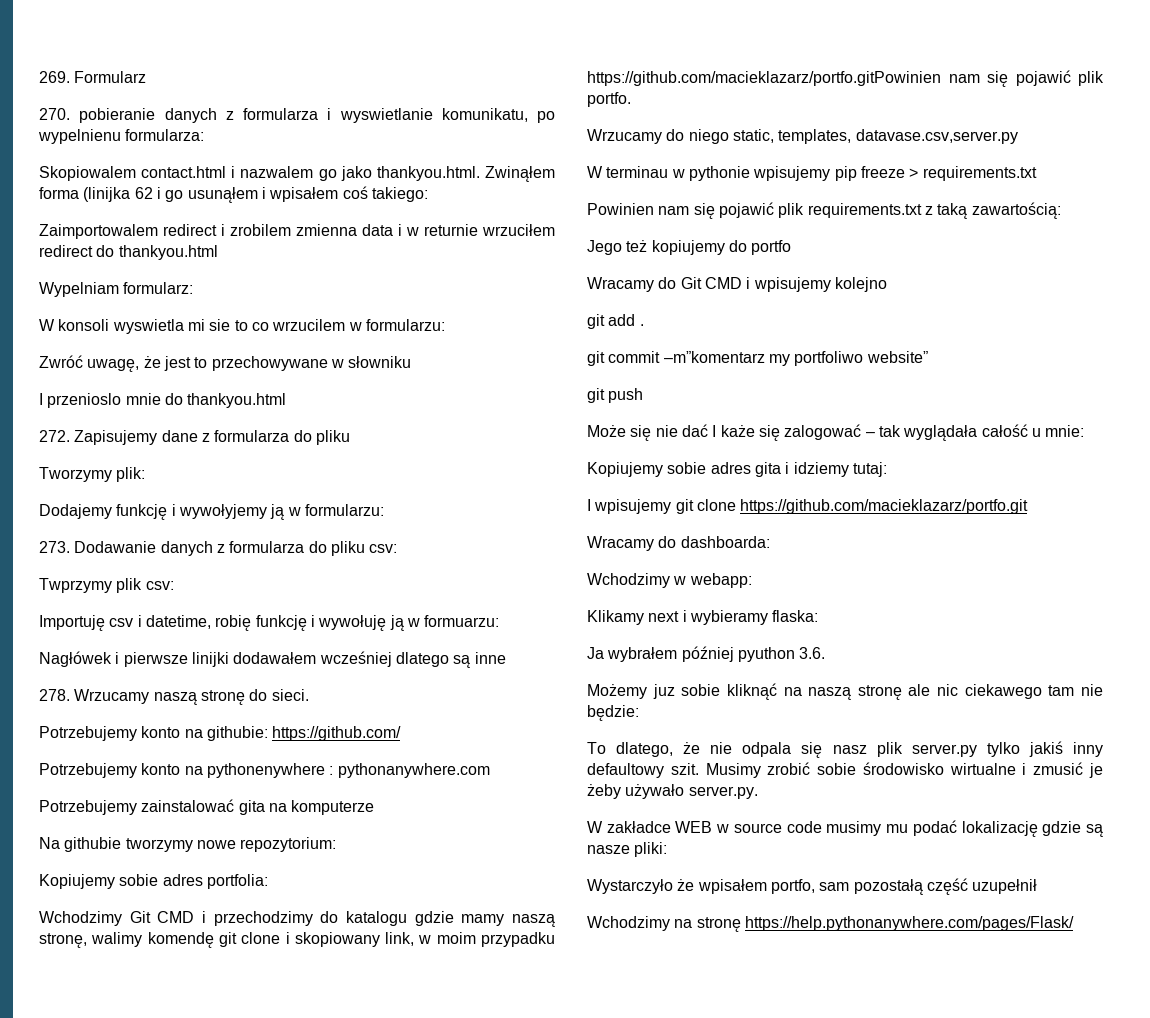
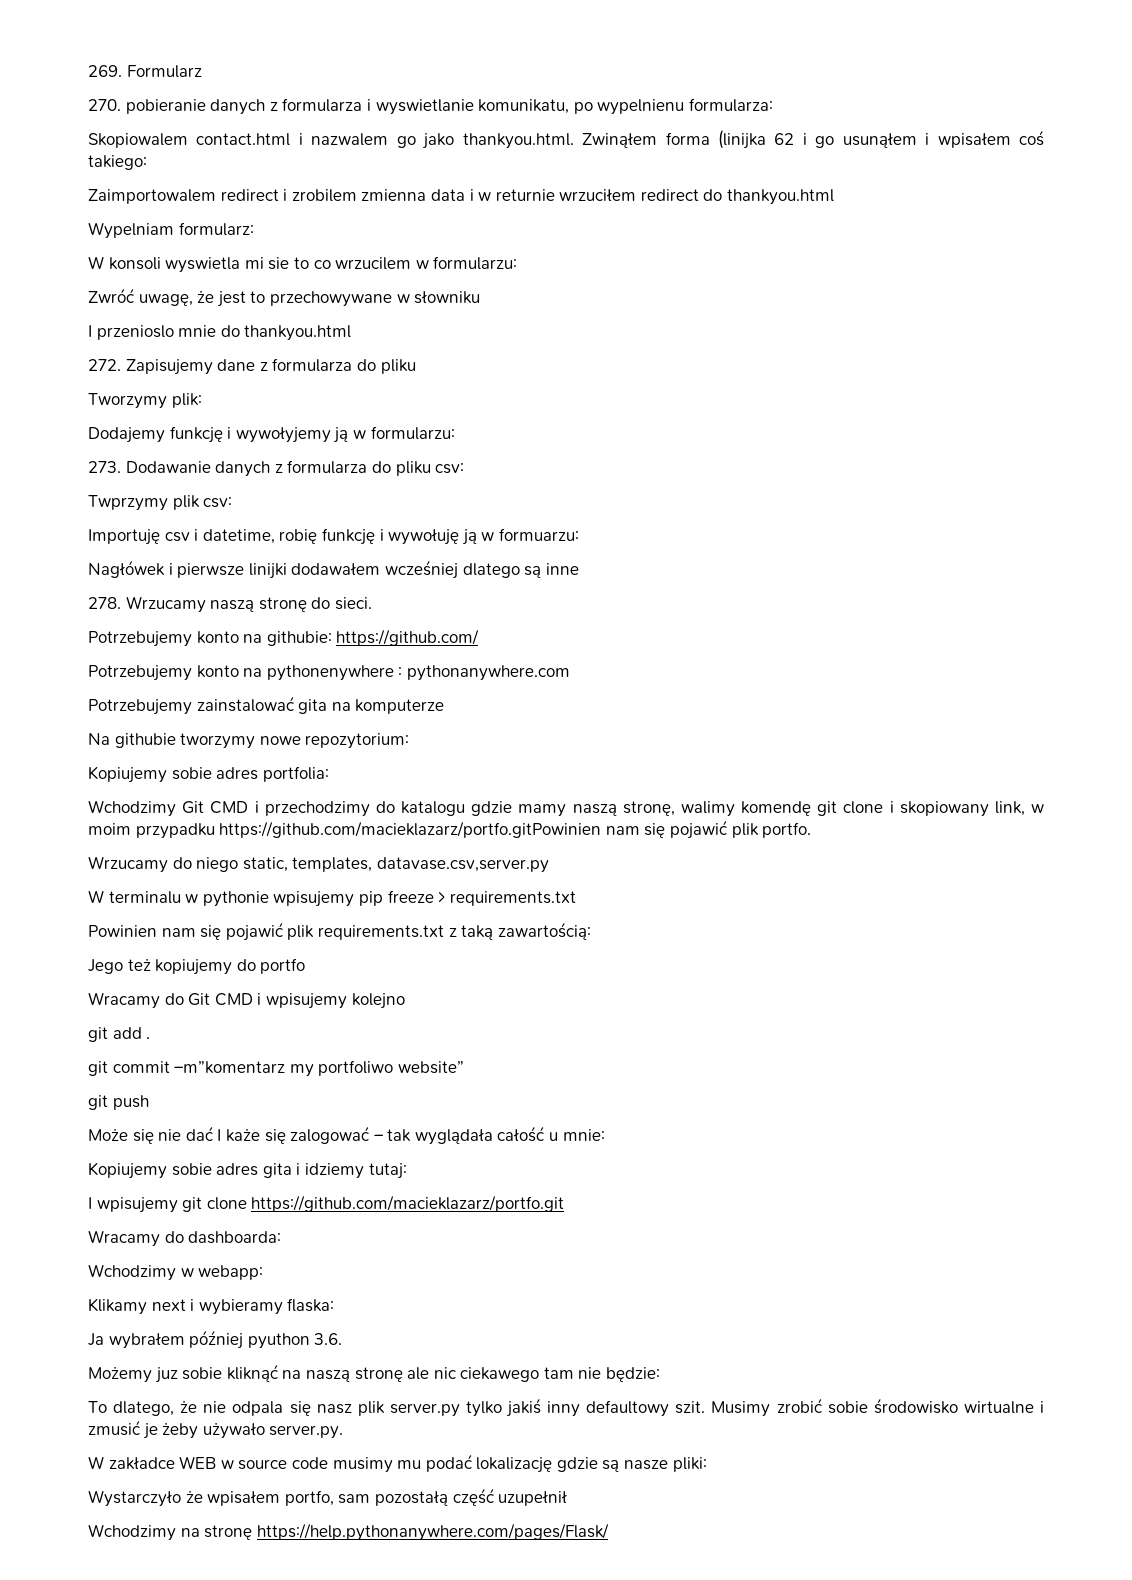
- W terminau w pythonie wpisujemy pip freeze > requirements.txt
+ W terminalu w pythonie wpisujemy pip freeze > requirements.txt

